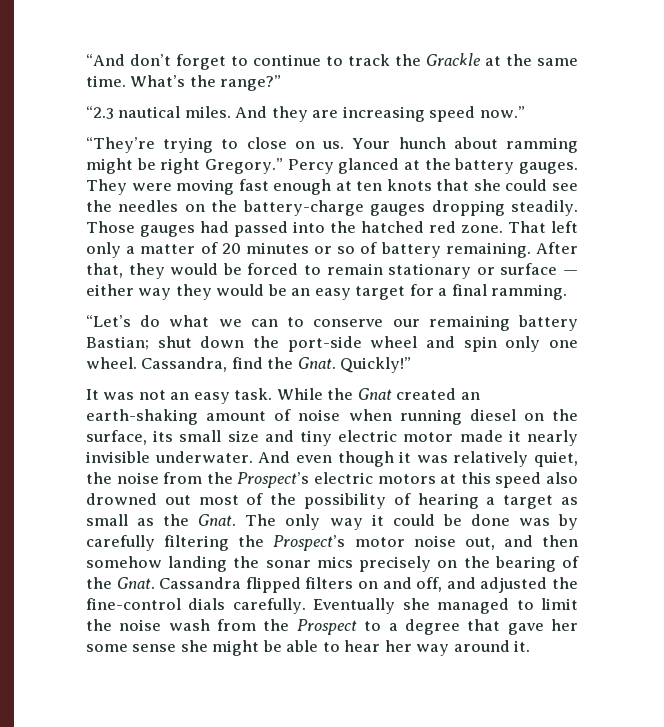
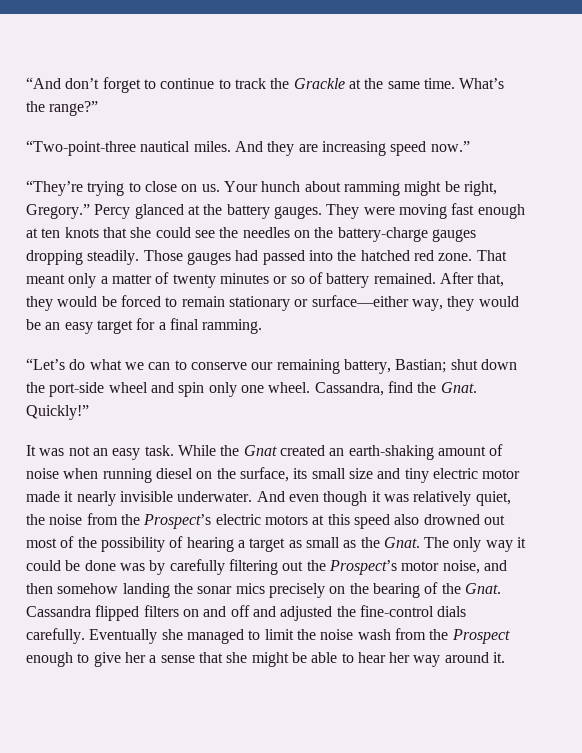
- “2.3 nautical miles.
+ “Two-point-three nautical miles.
- Your hunch about ramming might be right Gregory.”
+ Your hunch about ramming might be right, Gregory.”
- That left only a matter of 20 minutes or so of battery remaining.
+ That meant only a matter of twenty minutes or so of battery remained.
- After that, they would be forced to remain stationary or surface — either way they would be an easy target for a final ramming.
+ After that, they would be forced to remain stationary or surface—either way, they would be an easy target for a final ramming.
- “Let’s do what we can to conserve our remaining battery Bastian; shut down the port-side wheel and spin only one wheel.
+ “Let’s do what we can to conserve our remaining battery, Bastian; shut down the port-side wheel and spin only one wheel.
- The only way it could be done was by carefully filtering the Prospect’s motor noise out, and then somehow landing the sonar mics precisely on the bearing of the Gnat.
+ The only way it could be done was by carefully filtering out the Prospect’s motor noise, and then somehow landing the sonar mics precisely on the bearing of the Gnat.
- Cassandra flipped filters on and off, and adjusted the fine-control dials carefully.
+ Cassandra flipped filters on and off and adjusted the fine-control dials carefully.
- Eventually she managed to limit the noise wash from the Prospect to a degree that gave her some sense she might be able to hear her way around it.
+ Eventually she managed to limit the noise wash from the Prospect enough to give her a sense that she might be able to hear her way around it.

